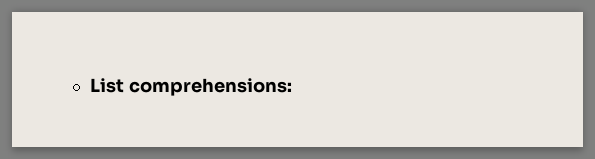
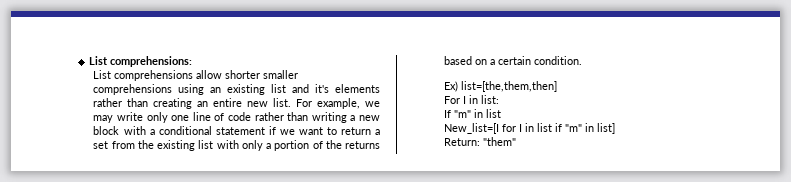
+ List comprehensions allow shorter smaller comprehensions using an existing list and it's elements rather than creating an entire new list. For example, we may write only one line of code rather than writing a new block with a conditional statement if we want to return a set from the existing list with only a portion of the returns based on a certain condition.
+ Ex) list=[the,them,then]
+ For I in list:
+ If "m" in list
+ New_list=[I for I in list if "m" in list]
+ Return: "them"

